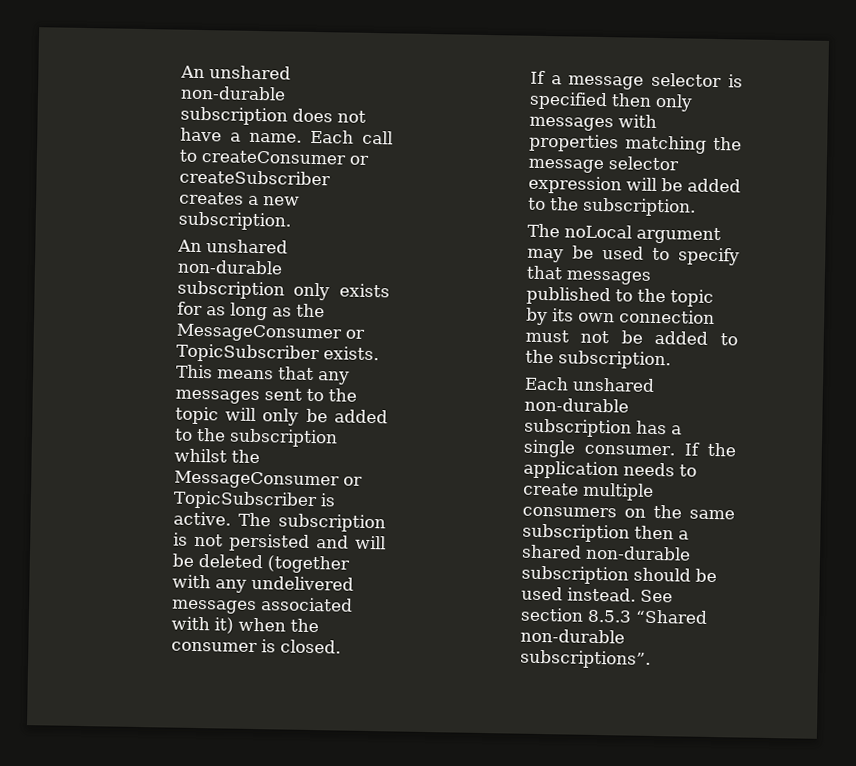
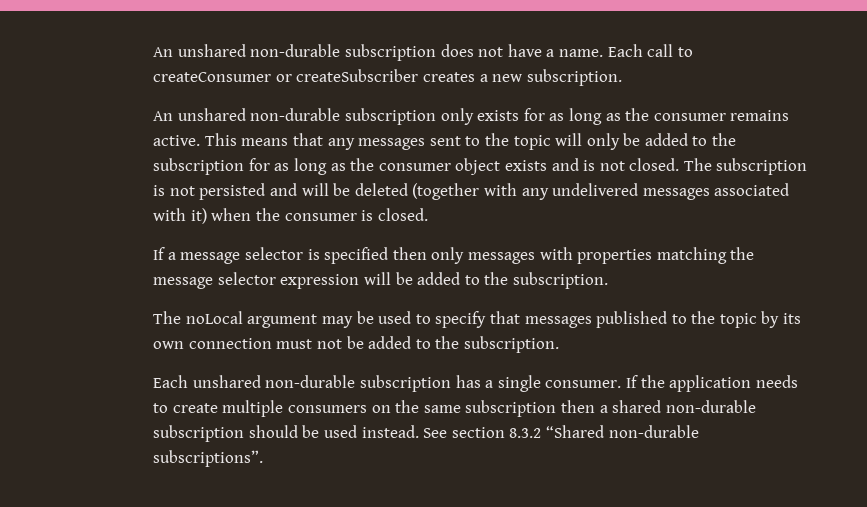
- An unshared non-durable subscription only exists for as long as the MessageConsumer or TopicSubscriber exists.
+ An unshared non-durable subscription only exists for as long as the consumer remains active.
- This means that any messages sent to the topic will only be added to the subscription whilst the MessageConsumer or TopicSubscriber is active.
+ This means that any messages sent to the topic will only be added to the subscription for as long as the consumer object exists and is not closed.
- See section 8.5.3 “Shared non-durable subscriptions”.
+ See section 8.3.2 “Shared non-durable subscriptions”.

